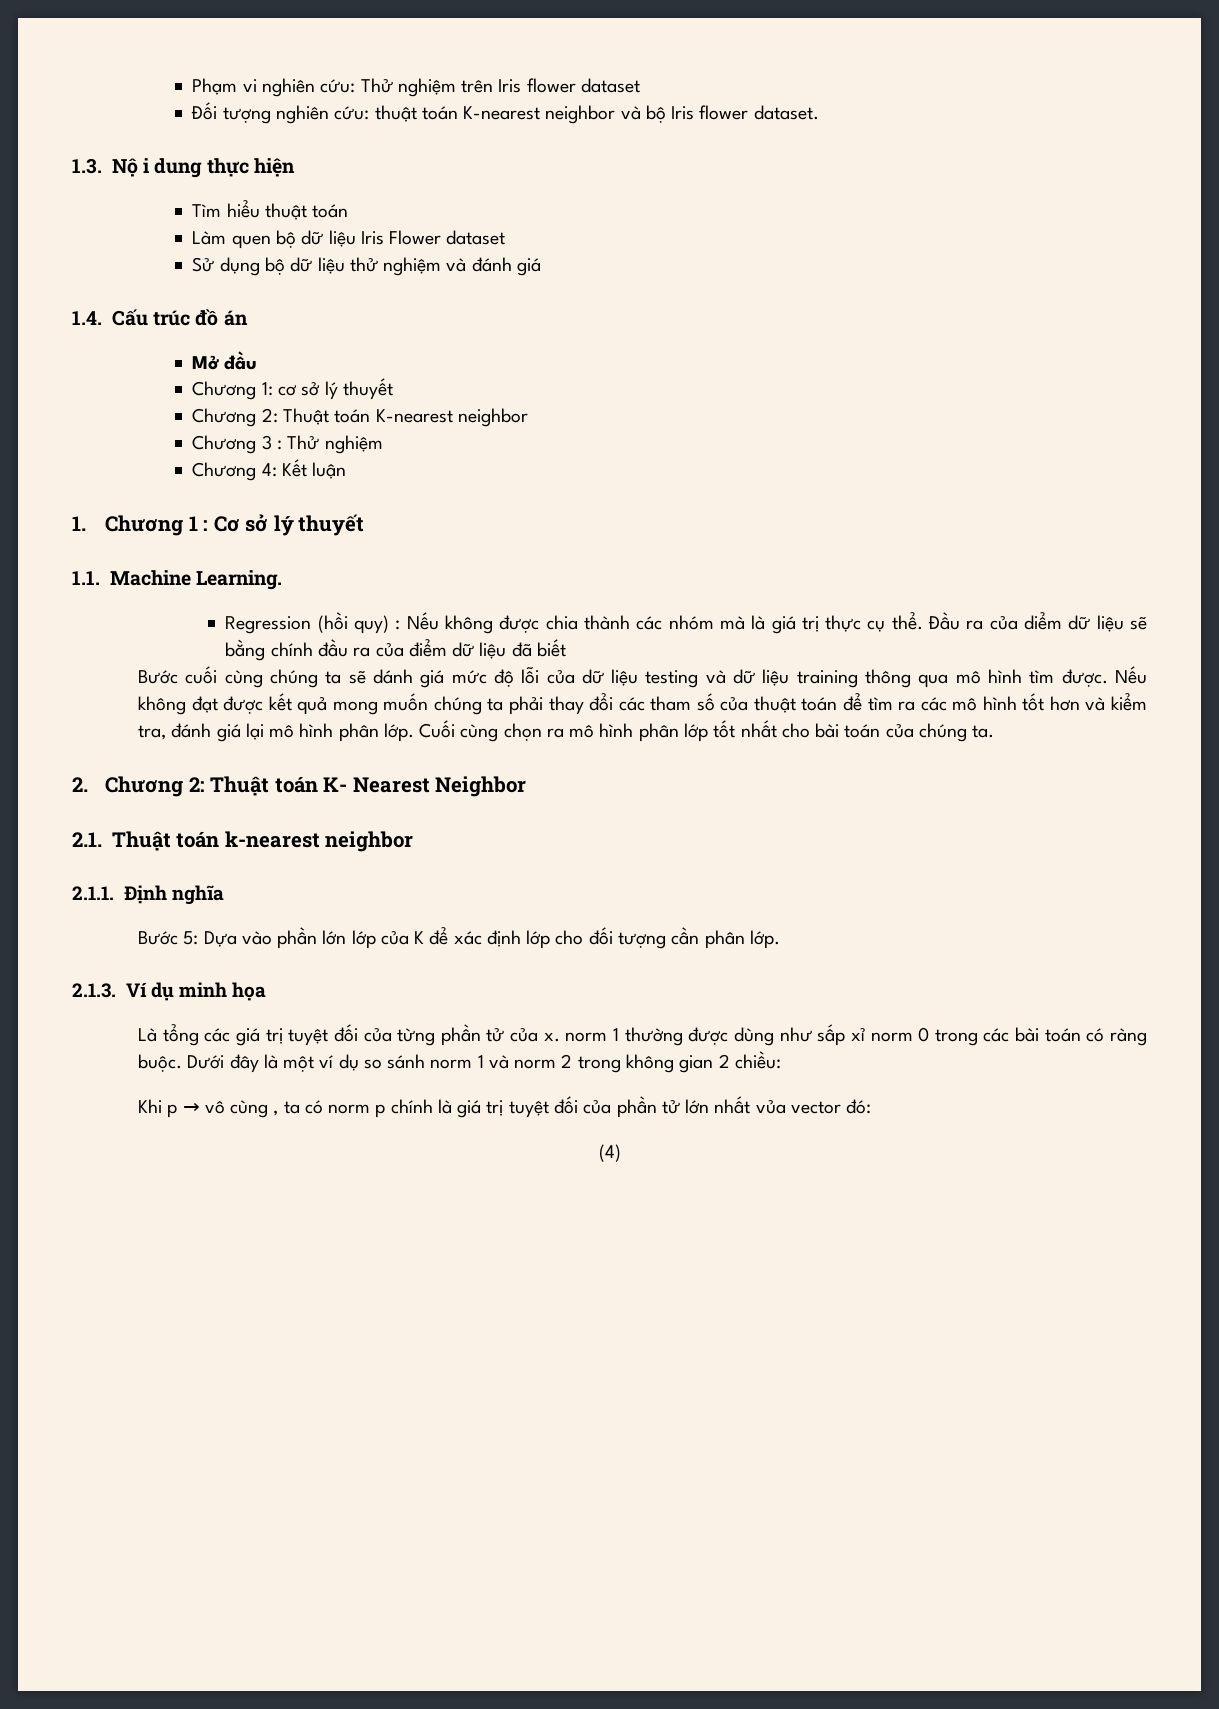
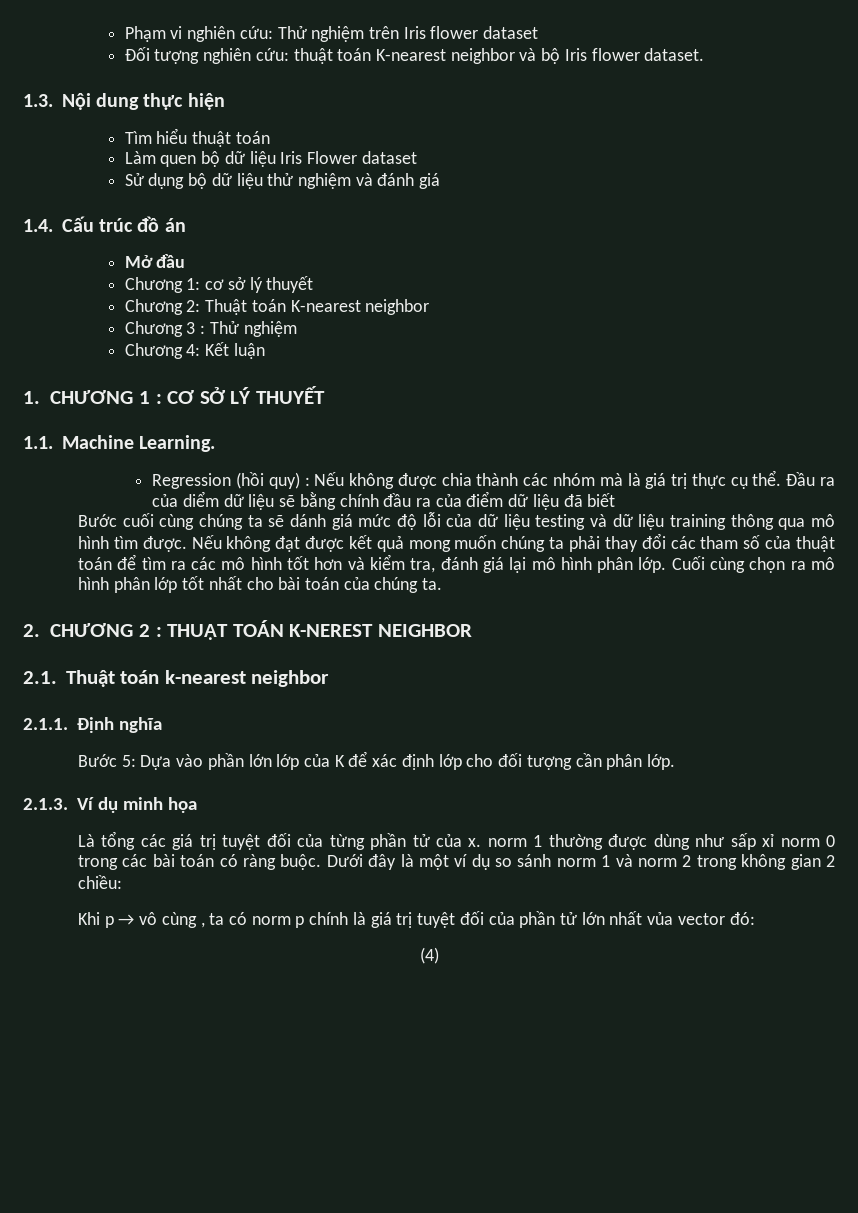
- 1.3. Nộ i dung thực hiện
+ 1.3. Nội dung thực hiện
- 1. Chương 1 : Cơ sở lý thuyết
+ 1. CHƯƠNG 1 : CƠ SỞ LÝ THUYẾT
- 2. Chương 2: Thuật toán K- Nearest Neighbor
+ 2. CHƯƠNG 2 : THUẬT TOÁN K-NEREST NEIGHBOR

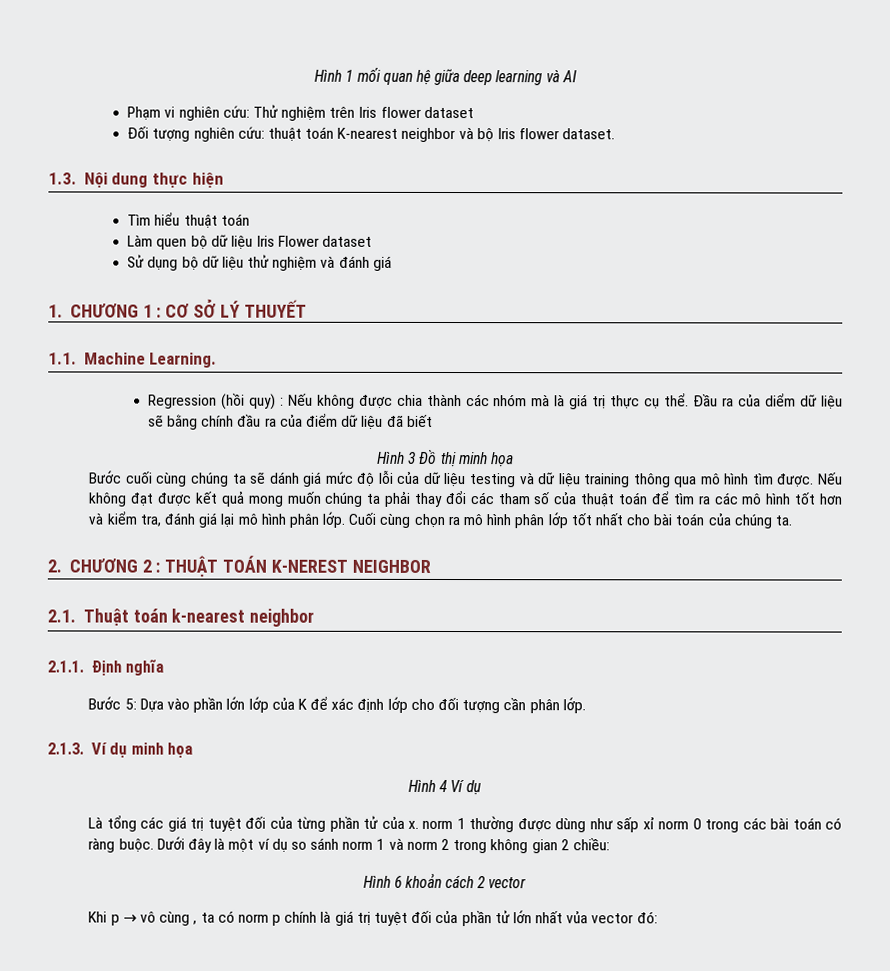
+ Hình 1 mối quan hệ giữa deep learning và AI
- 1.4. Cấu trúc đồ án
- Mở đầu
- Chương 1: cơ sở lý thuyết
- Chương 2: Thuật toán K-nearest neighbor
- Chương 3 : Thử nghiệm
- Chương 4: Kết luận
+ Hình 3 Đồ thị minh họa
+ Hình 4 Ví dụ
+ Hình 6 khoản cách 2 vector
- (4)

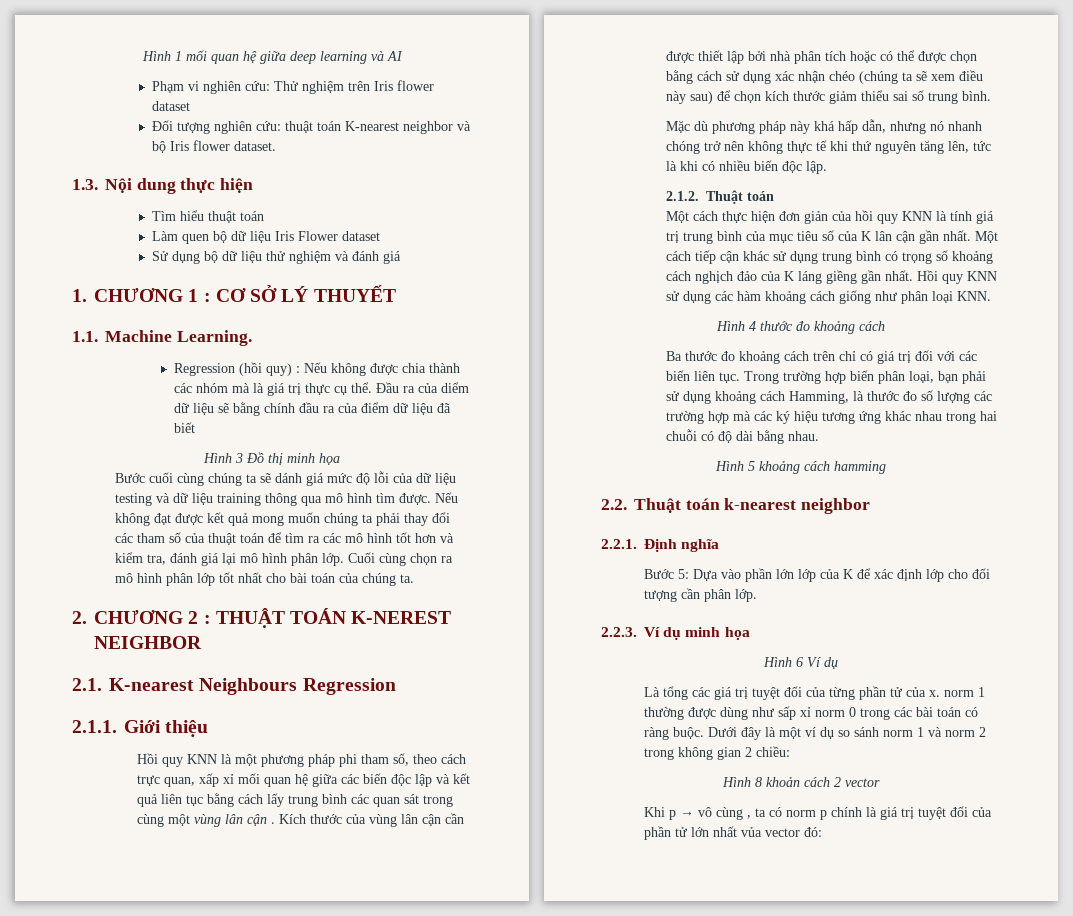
- 2.1. Thuật toán k-nearest neighbor
+ 2.1. K-nearest Neighbours Regression
+ 2.1.1. Giới thiệu
+ Hồi quy KNN là một phương pháp phi tham số, theo cách trực quan, xấp xỉ mối quan hệ giữa các biến độc lập và kết quả liên tục bằng cách lấy trung bình các quan sát trong cùng một vùng lân cận . Kích thước của vùng lân cận cần được thiết lập bởi nhà phân tích hoặc có thể được chọn bằng cách sử dụng xác nhận chéo (chúng ta sẽ xem điều này sau) để chọn kích thước giảm thiểu sai số trung bình.
+ Mặc dù phương pháp này khá hấp dẫn, nhưng nó nhanh chóng trở nên không thực tế khi thứ nguyên tăng lên, tức là khi có nhiều biến độc lập.
+ 2.1.2. Thuật toán
+ Một cách thực hiện đơn giản của hồi quy KNN là tính giá trị trung bình của mục tiêu số của K lân cận gần nhất. Một cách tiếp cận khác sử dụng trung bình có trọng số khoảng cách nghịch đảo của K láng giềng gần nhất. Hồi quy KNN sử dụng các hàm khoảng cách giống như phân loại KNN.
+ Hình 4 thước đo khoảng cách
+ Ba thước đo khoảng cách trên chỉ có giá trị đối với các biến liên tục. Trong trường hợp biến phân loại, bạn phải sử dụng khoảng cách Hamming, là thước đo số lượng các trường hợp mà các ký hiệu tương ứng khác nhau trong hai chuỗi có độ dài bằng nhau.
+ Hình 5 khoảng cách hamming
+ 2.2. Thuật toán k-nearest neighbor
- 2.1.1. Định nghĩa
+ 2.2.1. Định nghĩa
- 2.1.3. Ví dụ minh họa
+ 2.2.3. Ví dụ minh họa
- Hình 4 Ví dụ
+ Hình 6 Ví dụ
- Hình 6 khoản cách 2 vector
+ Hình 8 khoản cách 2 vector

